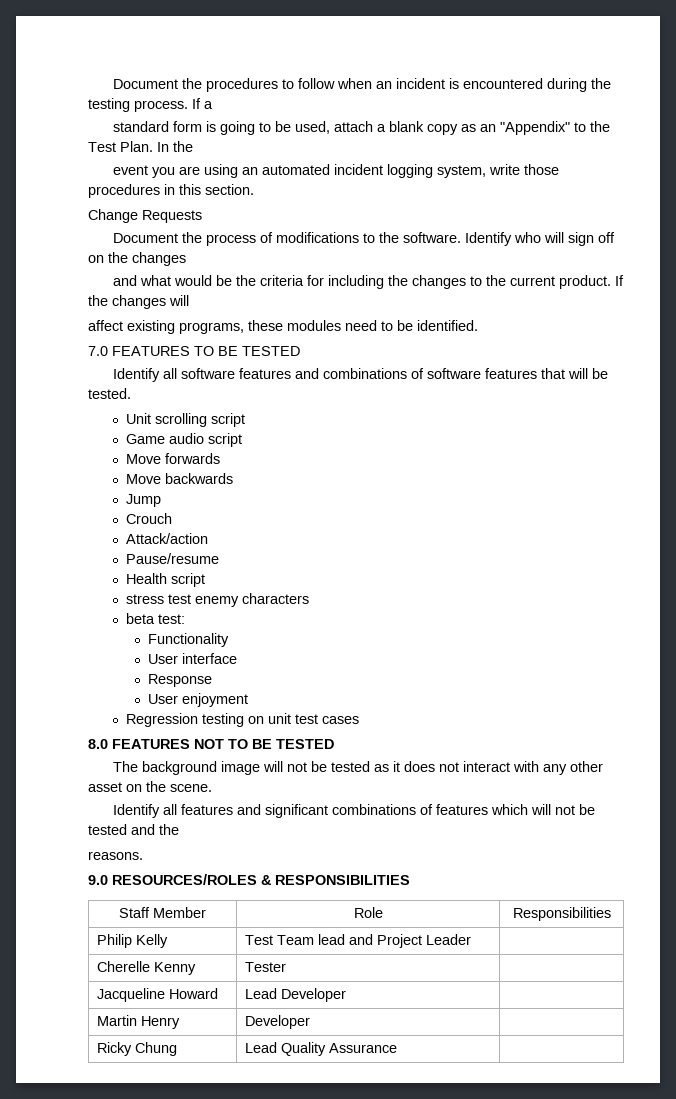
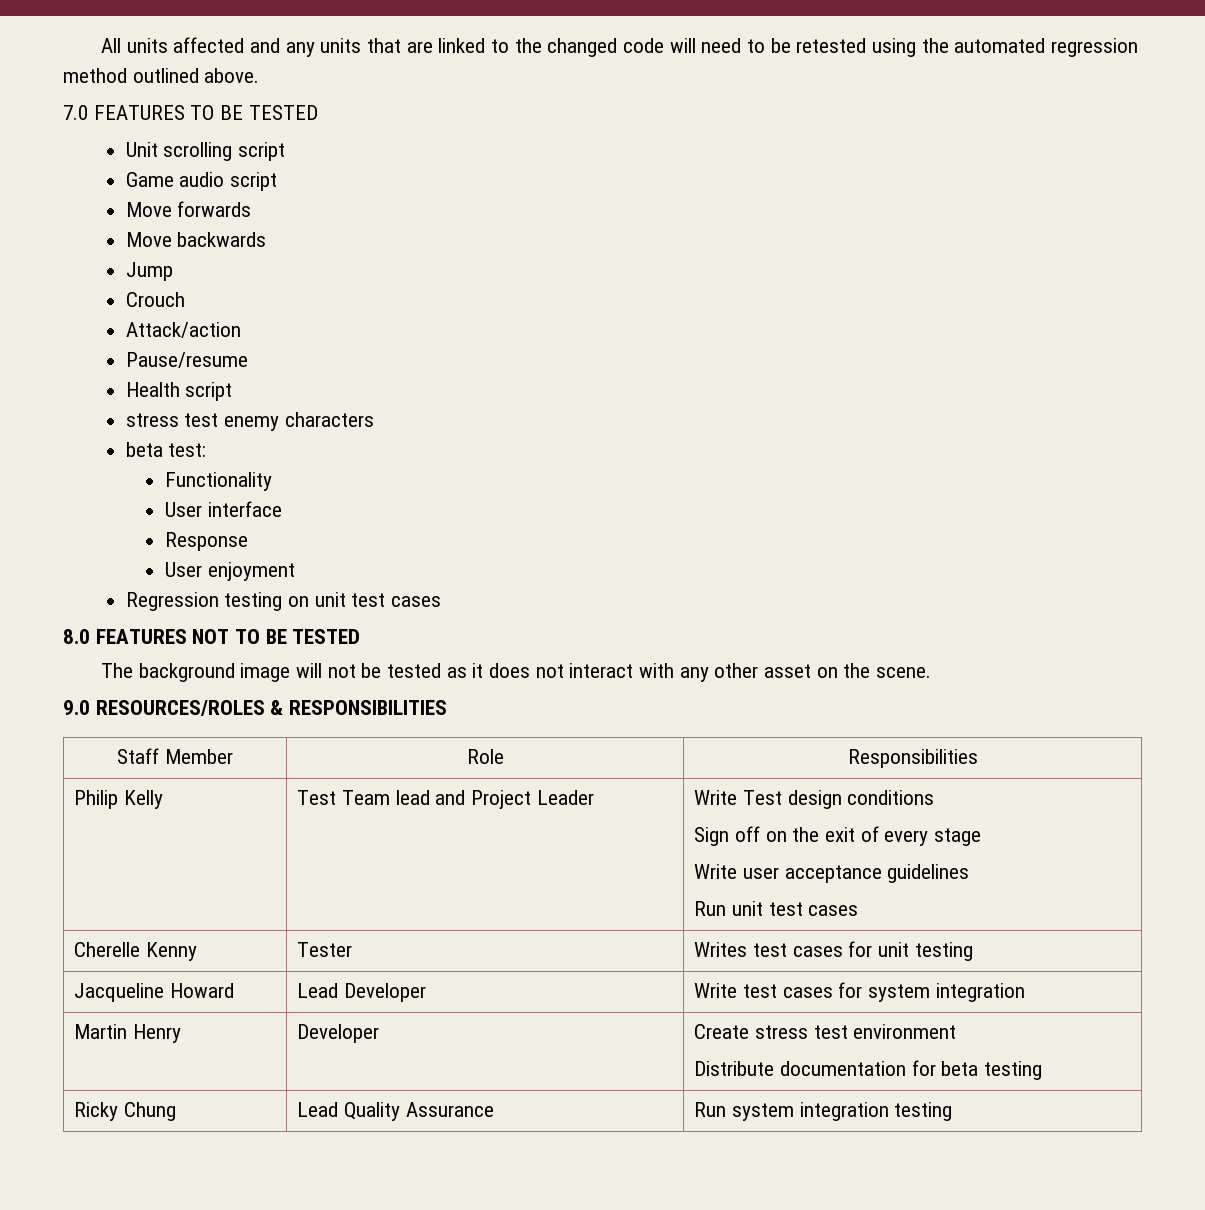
- Document the procedures to follow when an incident is encountered during the testing process. If a
- standard form is going to be used, attach a blank copy as an "Appendix" to the Test Plan. In the
- event you are using an automated incident logging system, write those procedures in this section.
- Change Requests
- Document the process of modifications to the software. Identify who will sign off on the changes
- and what would be the criteria for including the changes to the current product. If the changes will
- affect existing programs, these modules need to be identified.
+ All units affected and any units that are linked to the changed code will need to be retested using the automated regression method outlined above.
- Identify all software features and combinations of software features that will be tested.
- Identify all features and significant combinations of features which will not be tested and the
- reasons.
- Philip Kelly | Test Team lead and Project Leader |
- Cherelle Kenny | Tester |
- Jacqueline Howard | Lead Developer |
- Martin Henry | Developer |
+ Philip Kelly | Test Team lead and Project Leader | Write Test design conditions
+ Sign off on the exit of every stage
+ Write user acceptance guidelines
+ Run unit test cases
+ Cherelle Kenny | Tester | Writes test cases for unit testing
+ Jacqueline Howard | Lead Developer | Write test cases for system integration
+ Martin Henry | Developer | Create stress test environment
+ Distribute documentation for beta testing
- Ricky Chung | Lead Quality Assurance |
+ Ricky Chung | Lead Quality Assurance | Run system integration testing

